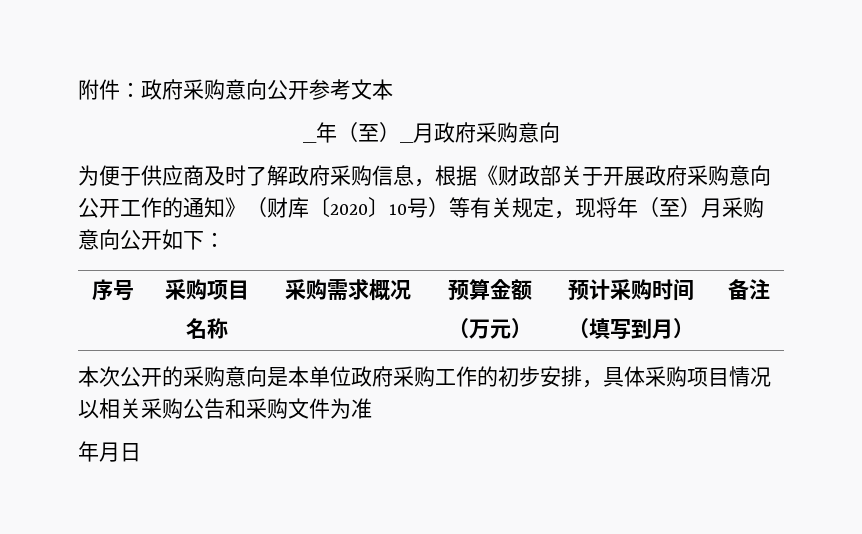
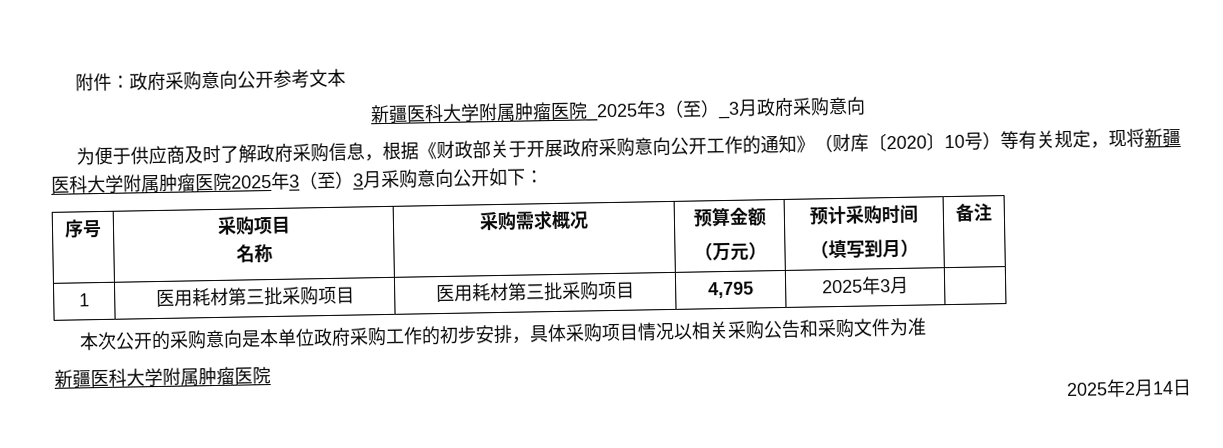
- _年（至）_月政府采购意向
+ 新疆医科大学附属肿瘤医院_2025年3（至）_3月政府采购意向
- 为便于供应商及时了解政府采购信息，根据《财政部关于开展政府采购意向公开工作的通知》（财库〔2020〕10号）等有关规定，现将年（至）月采购意向公开如下：
+ 为便于供应商及时了解政府采购信息，根据《财政部关于开展政府采购意向公开工作的通知》（财库〔2020〕10号）等有关规定，现将新疆医科大学附属肿瘤医院2025年3（至）3月采购意向公开如下：
+ 1 | 医用耗材第三批采购项目 | 医用耗材第三批采购项目 | 4,795 | 2025年3月 |
  本次公开的采购意向是本单位政府采购工作的初步安排，具体采购项目情况以相关采购公告和采购文件为准
- 年月日
+ 新疆医科大学附属肿瘤医院
+ 2025年2月14日

